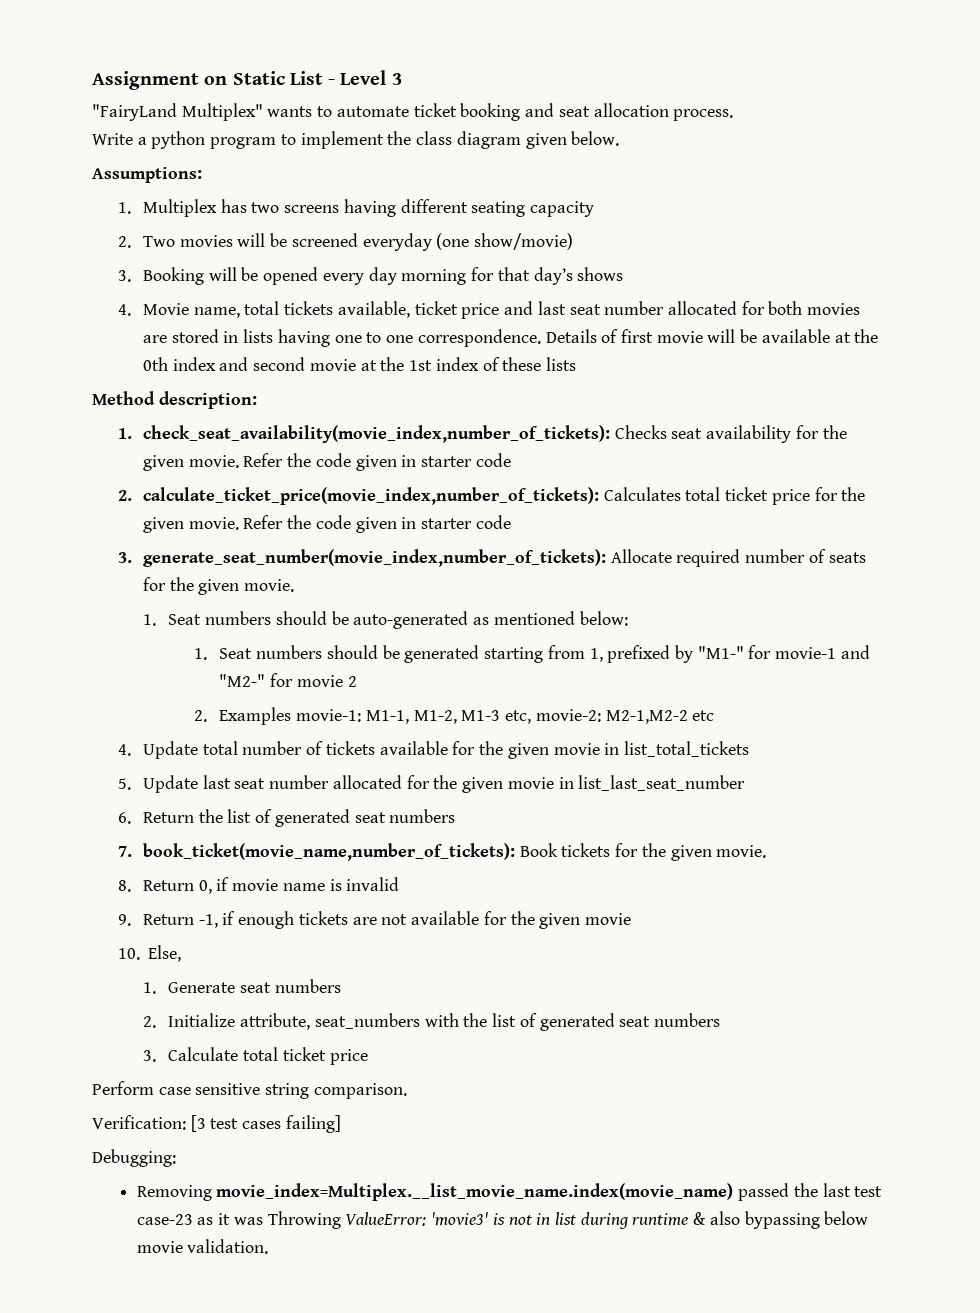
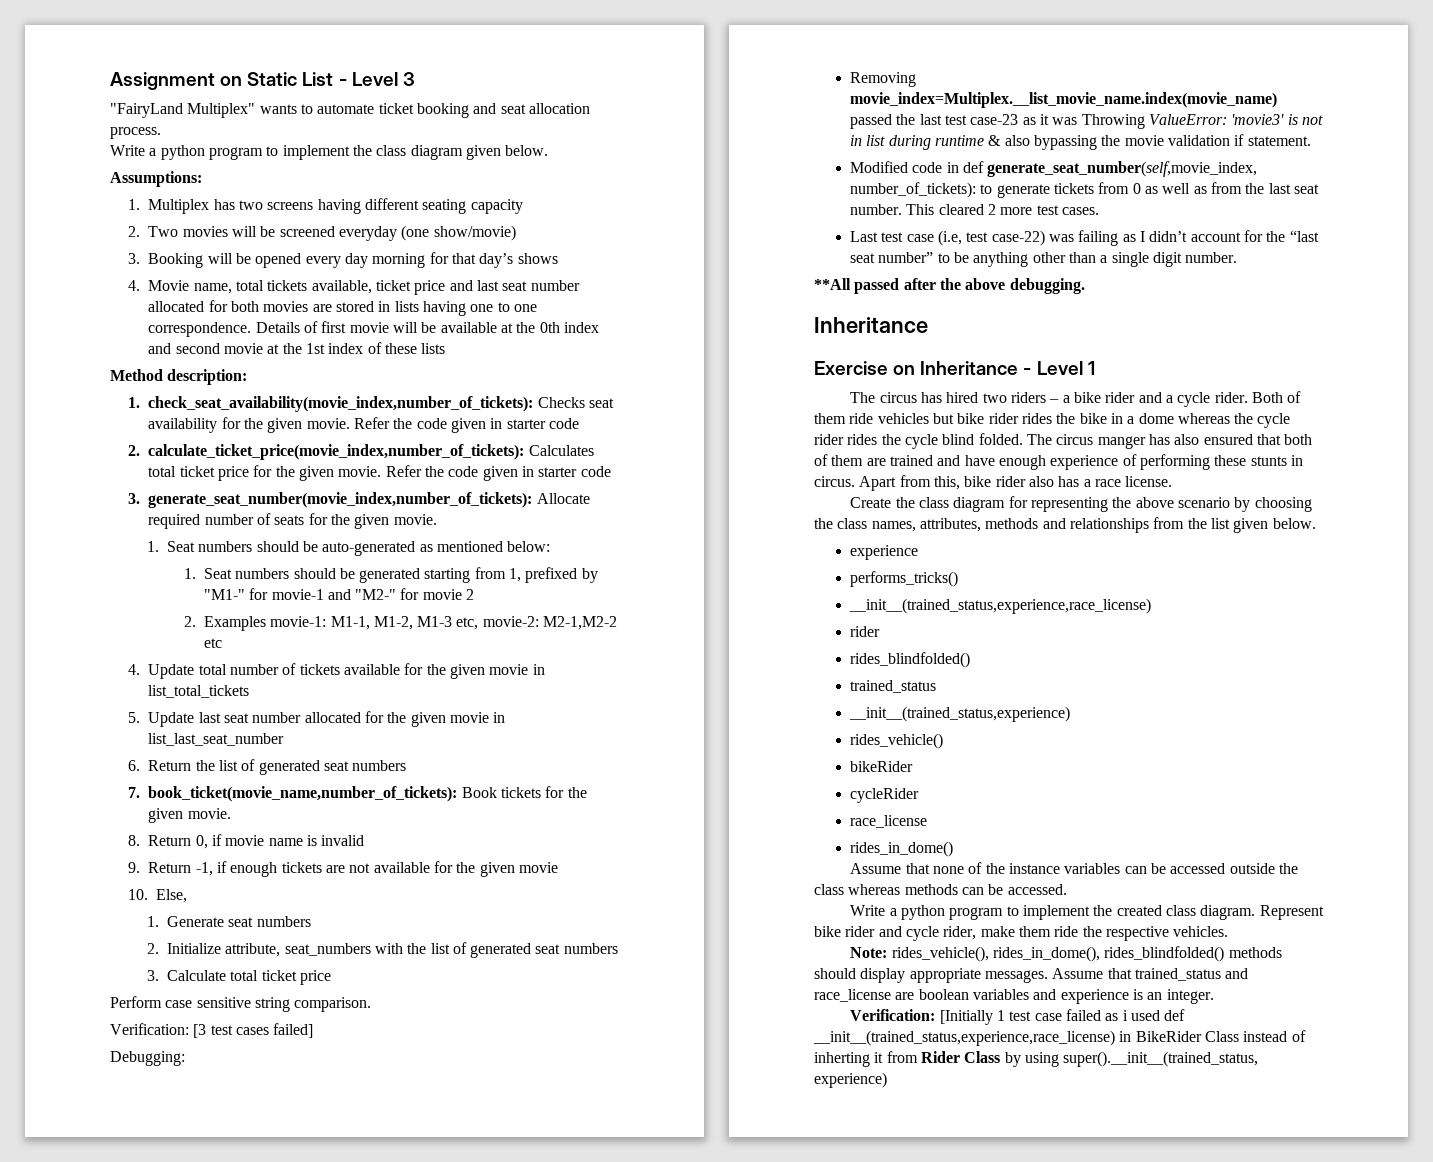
- Verification: [3 test cases failing]
+ Verification: [3 test cases failed]
- Removing movie_index=Multiplex.__list_movie_name.index(movie_name) passed the last test case-23 as it was Throwing ValueError: 'movie3' is not in list during runtime & also bypassing below movie validation.
+ Removing movie_index=Multiplex.__list_movie_name.index(movie_name) passed the last test case-23 as it was Throwing ValueError: 'movie3' is not in list during runtime & also bypassing the movie validation if statement.
+ Modified code in def generate_seat_number(self,movie_index, number_of_tickets): to generate tickets from 0 as well as from the last seat number. This cleared 2 more test cases.
+ Last test case (i.e, test case-22) was failing as I didn’t account for the “last seat number” to be anything other than a single digit number.
+ **All passed after the above debugging.
+ Inheritance
+ Exercise on Inheritance - Level 1
+ The circus has hired two riders – a bike rider and a cycle rider. Both of them ride vehicles but bike rider rides the bike in a dome whereas the cycle rider rides the cycle blind folded. The circus manger has also ensured that both of them are trained and have enough experience of performing these stunts in circus. Apart from this, bike rider also has a race license.
+ Create the class diagram for representing the above scenario by choosing the class names, attributes, methods and relationships from the list given below.
+ experience
+ performs_tricks()
+ __init__(trained_status,experience,race_license)
+ rider
+ rides_blindfolded()
+ trained_status
+ __init__(trained_status,experience)
+ rides_vehicle()
+ bikeRider
+ cycleRider
+ race_license
+ rides_in_dome()
+ Assume that none of the instance variables can be accessed outside the class whereas methods can be accessed.
+ Write a python program to implement the created class diagram. Represent bike rider and cycle rider, make them ride the respective vehicles.
+ Note: rides_vehicle(), rides_in_dome(), rides_blindfolded() methods should display appropriate messages. Assume that trained_status and race_license are boolean variables and experience is an integer.
+ Verification: [Initially 1 test case failed as i used def __init__(trained_status,experience,race_license) in BikeRider Class instead of inherting it from Rider Class by using super().__init__(trained_status, experience)

